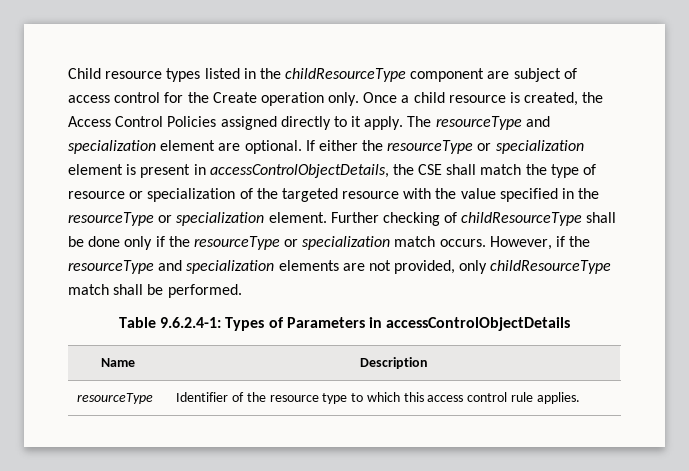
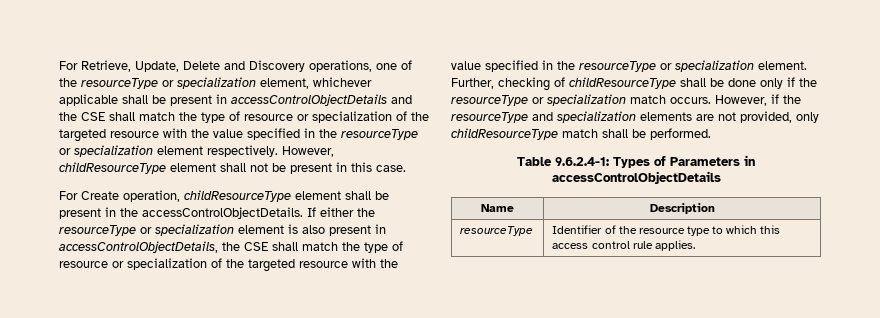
- Child resource types listed in the childResourceType component are subject of access control for the Create operation only. Once a child resource is created, the Access Control Policies assigned directly to it apply. The resourceType and specialization element are optional.
+ For Retrieve, Update, Delete and Discovery operations, one of the resourceType or specialization element, whichever applicable shall be present in accessControlObjectDetails and the CSE shall match the type of resource or specialization of the targeted resource with the value specified in the resourceType or specialization element respectively. However, childResourceType element shall not be present in this case.
+ For Create operation, childResourceType element shall be present in the accessControlObjectDetails.
- If either the resourceType or specialization element is present in accessControlObjectDetails, the CSE shall match the type of resource or specialization of the targeted resource with the value specified in the resourceType or specialization element.
+ If either the resourceType or specialization element is also present in accessControlObjectDetails, the CSE shall match the type of resource or specialization of the targeted resource with the value specified in the resourceType or specialization element.
- Further checking of childResourceType shall be done only if the resourceType or specialization match occurs.
+ Further, checking of childResourceType shall be done only if the resourceType or specialization match occurs.

